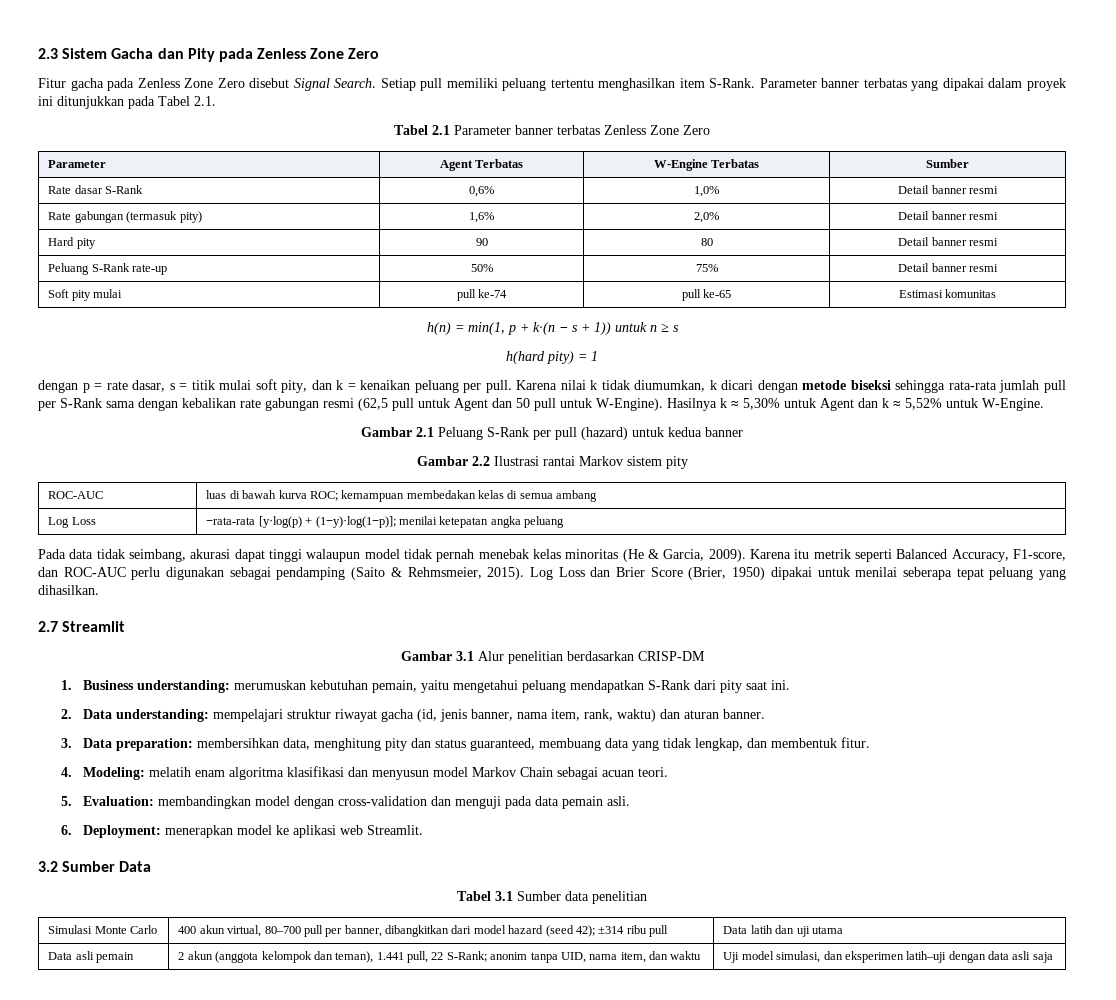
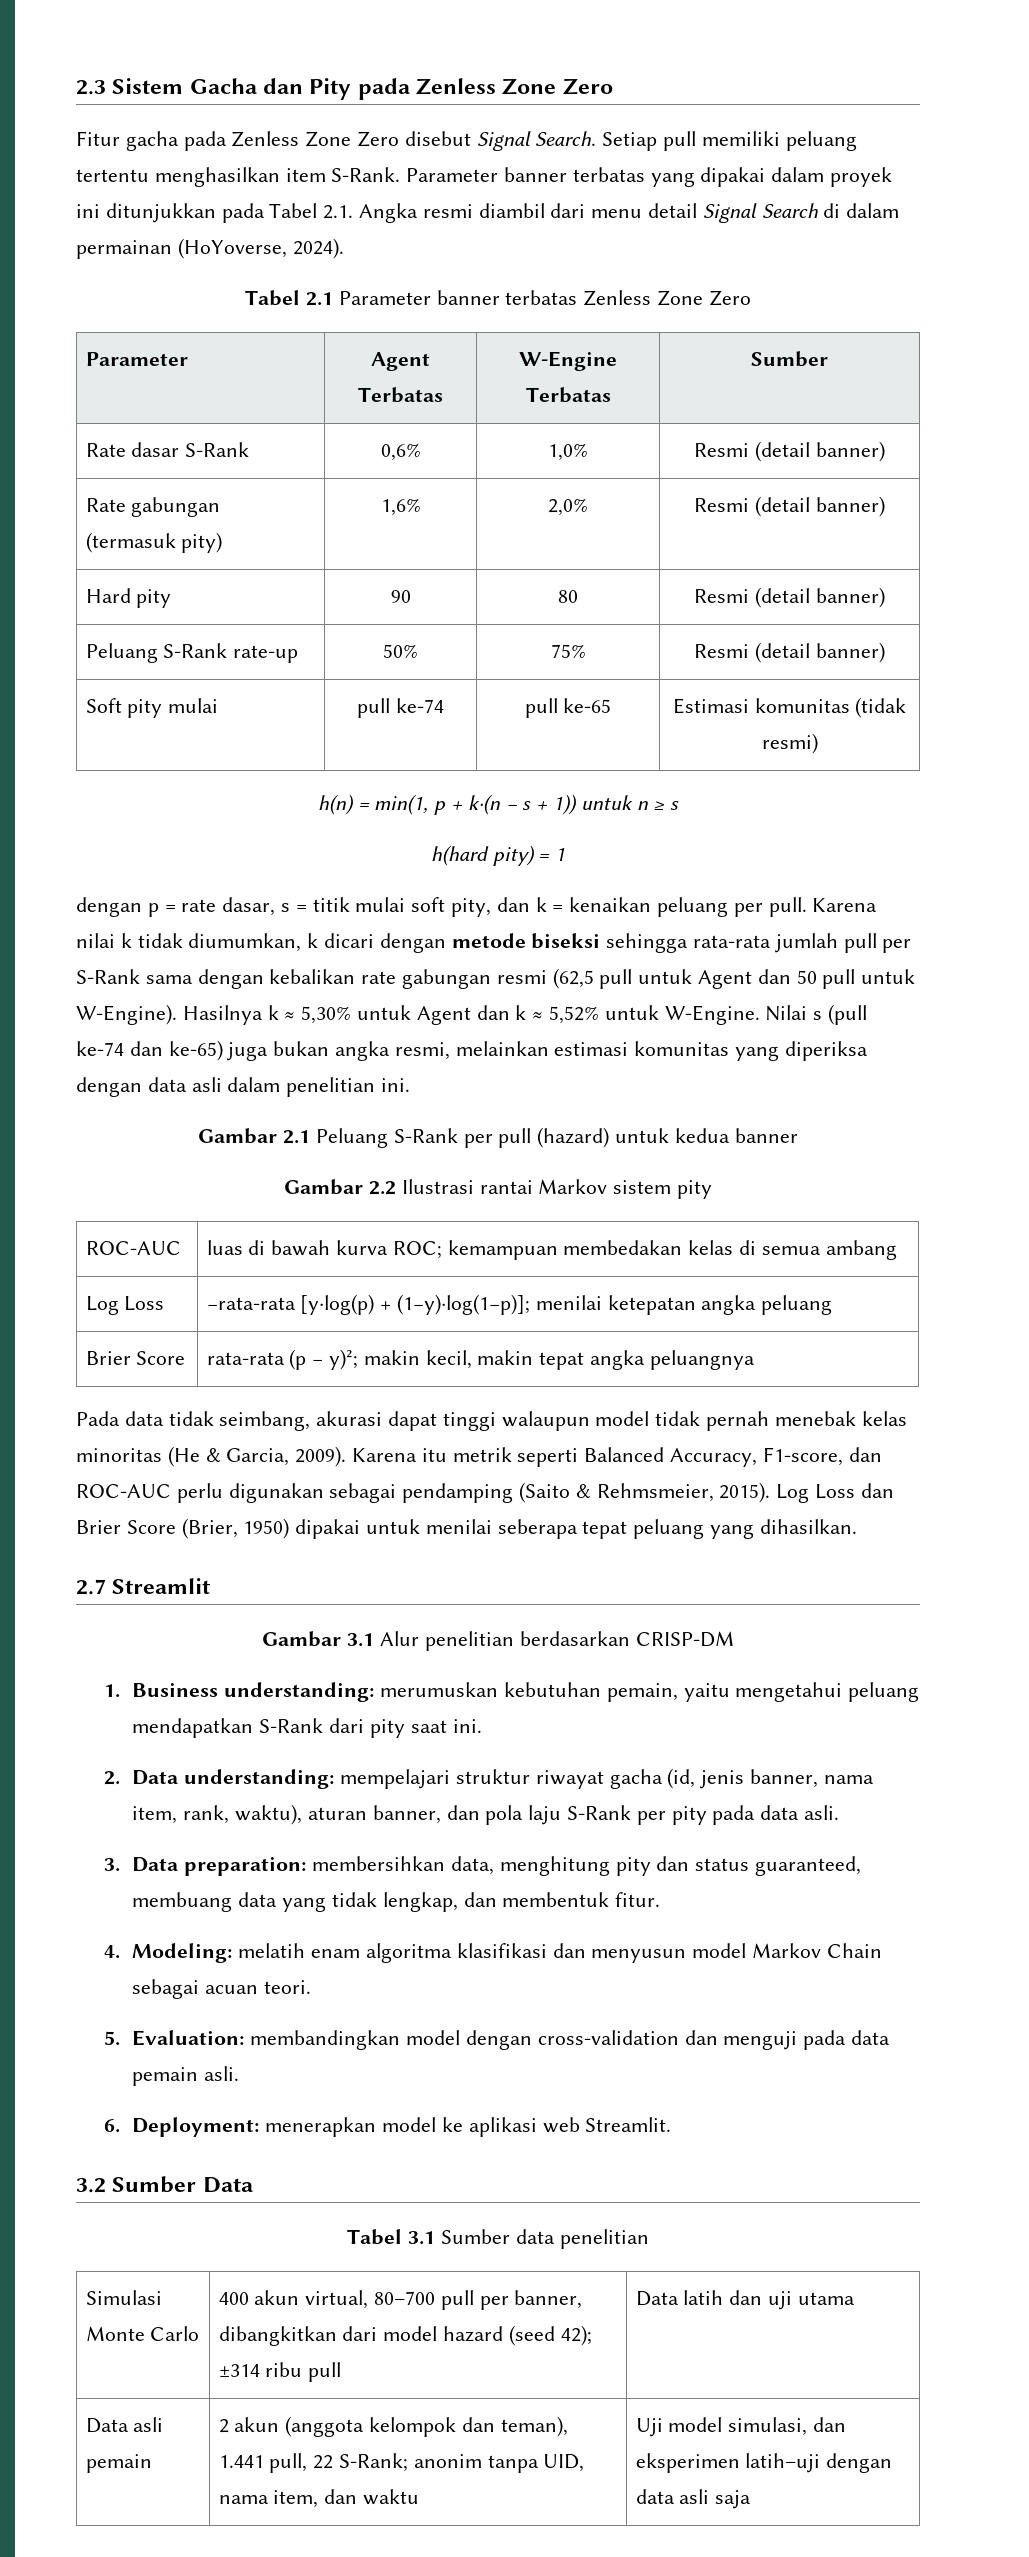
- Parameter banner terbatas yang dipakai dalam proyek ini ditunjukkan pada Tabel 2.1.
+ Parameter banner terbatas yang dipakai dalam proyek ini ditunjukkan pada Tabel 2.1. Angka resmi diambil dari menu detail Signal Search di dalam permainan (HoYoverse, 2024).
- Rate dasar S-Rank | 0,6% | 1,0% | Detail banner resmi
+ Rate dasar S-Rank | 0,6% | 1,0% | Resmi (detail banner)
- Rate gabungan (termasuk pity) | 1,6% | 2,0% | Detail banner resmi
+ Rate gabungan (termasuk pity) | 1,6% | 2,0% | Resmi (detail banner)
- Hard pity | 90 | 80 | Detail banner resmi
+ Hard pity | 90 | 80 | Resmi (detail banner)
- Peluang S-Rank rate-up | 50% | 75% | Detail banner resmi
+ Peluang S-Rank rate-up | 50% | 75% | Resmi (detail banner)
- Soft pity mulai | pull ke-74 | pull ke-65 | Estimasi komunitas
+ Soft pity mulai | pull ke-74 | pull ke-65 | Estimasi komunitas (tidak resmi)
+ Nilai s (pull ke-74 dan ke-65) juga bukan angka resmi, melainkan estimasi komunitas yang diperiksa dengan data asli dalam penelitian ini.
+ Brier Score | rata-rata (p − y)²; makin kecil, makin tepat angka peluangnya
- 2. Data understanding: mempelajari struktur riwayat gacha (id, jenis banner, nama item, rank, waktu) dan aturan banner.
+ 2. Data understanding: mempelajari struktur riwayat gacha (id, jenis banner, nama item, rank, waktu), aturan banner, dan pola laju S-Rank per pity pada data asli.

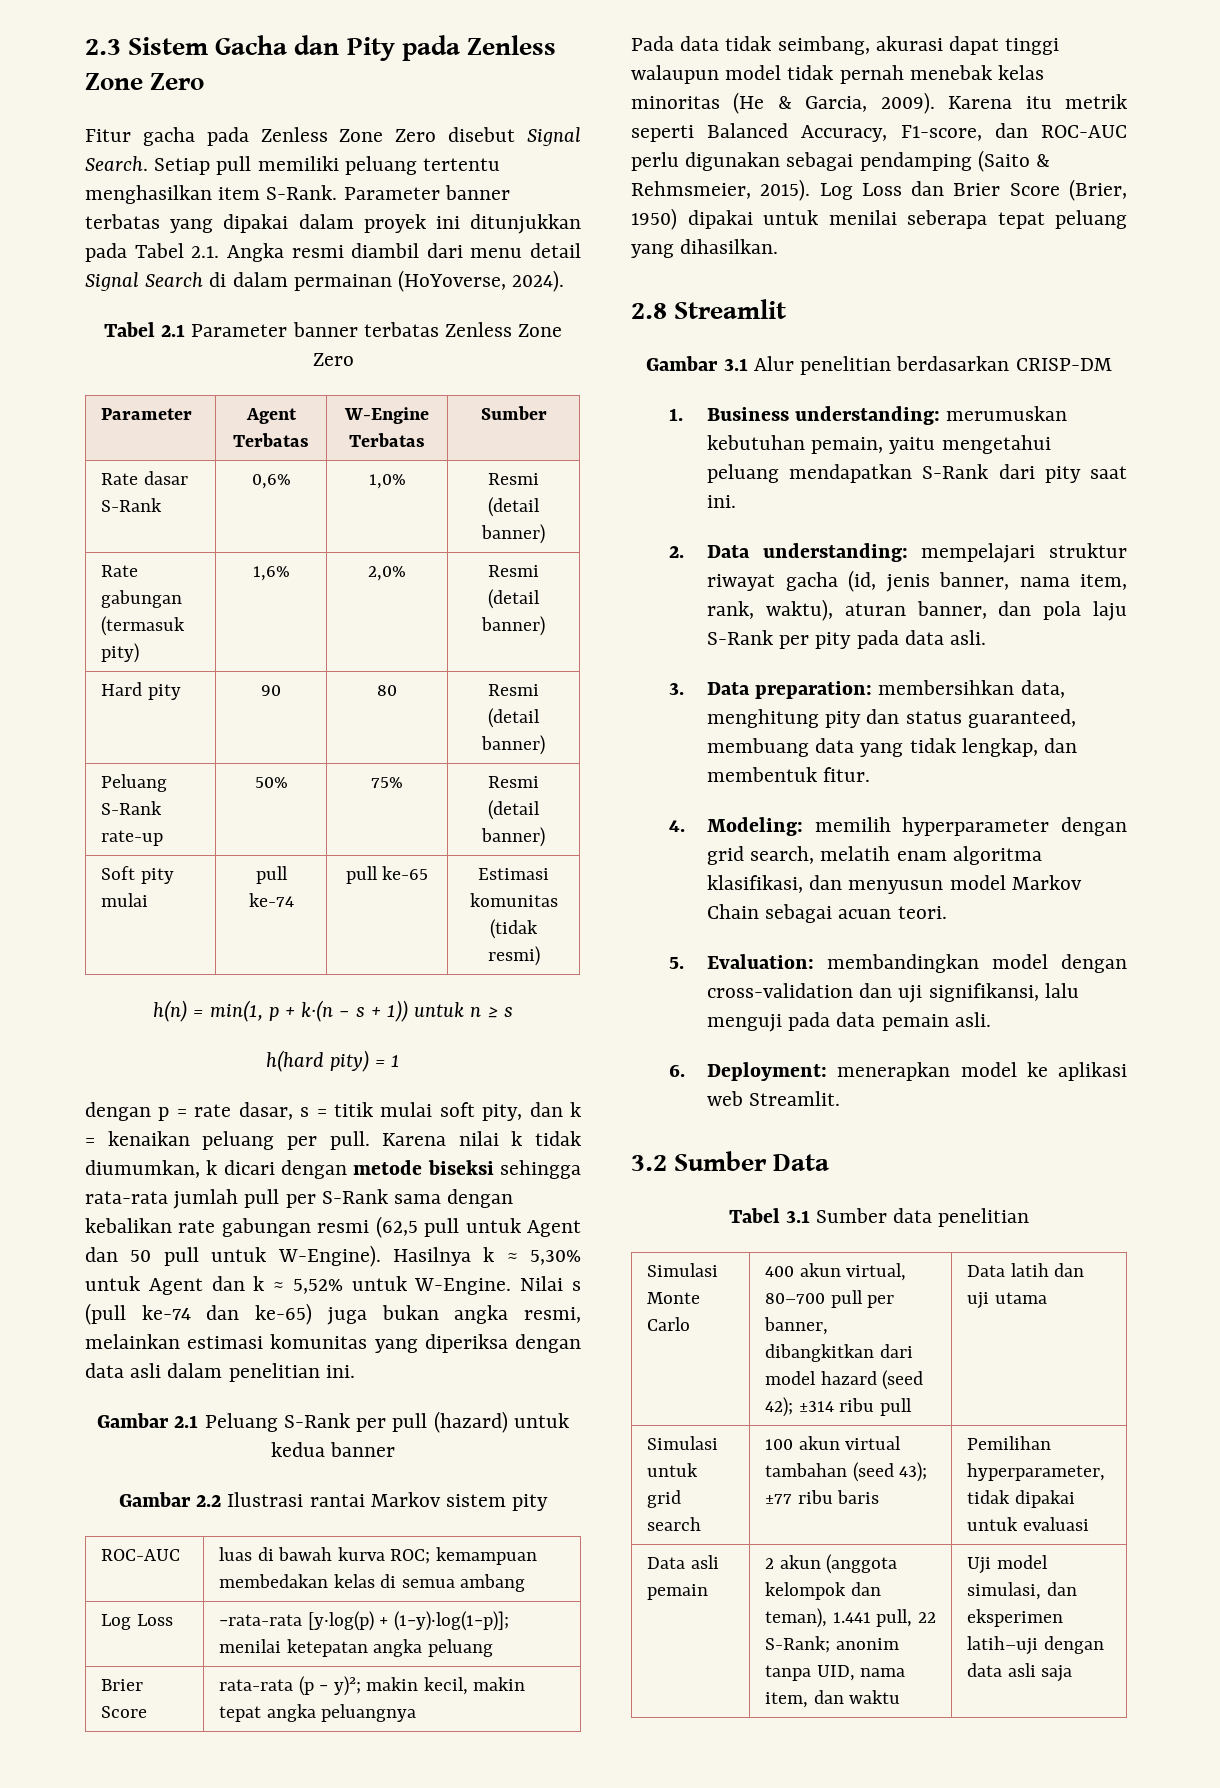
- 2.7 Streamlit
+ 2.8 Streamlit
- 4. Modeling: melatih enam algoritma klasifikasi dan menyusun model Markov Chain sebagai acuan teori.
+ 4. Modeling: memilih hyperparameter dengan grid search, melatih enam algoritma klasifikasi, dan menyusun model Markov Chain sebagai acuan teori.
- 5. Evaluation: membandingkan model dengan cross-validation dan menguji pada data pemain asli.
+ 5. Evaluation: membandingkan model dengan cross-validation dan uji signifikansi, lalu menguji pada data pemain asli.
+ Simulasi untuk grid search | 100 akun virtual tambahan (seed 43); ±77 ribu baris | Pemilihan hyperparameter, tidak dipakai untuk evaluasi

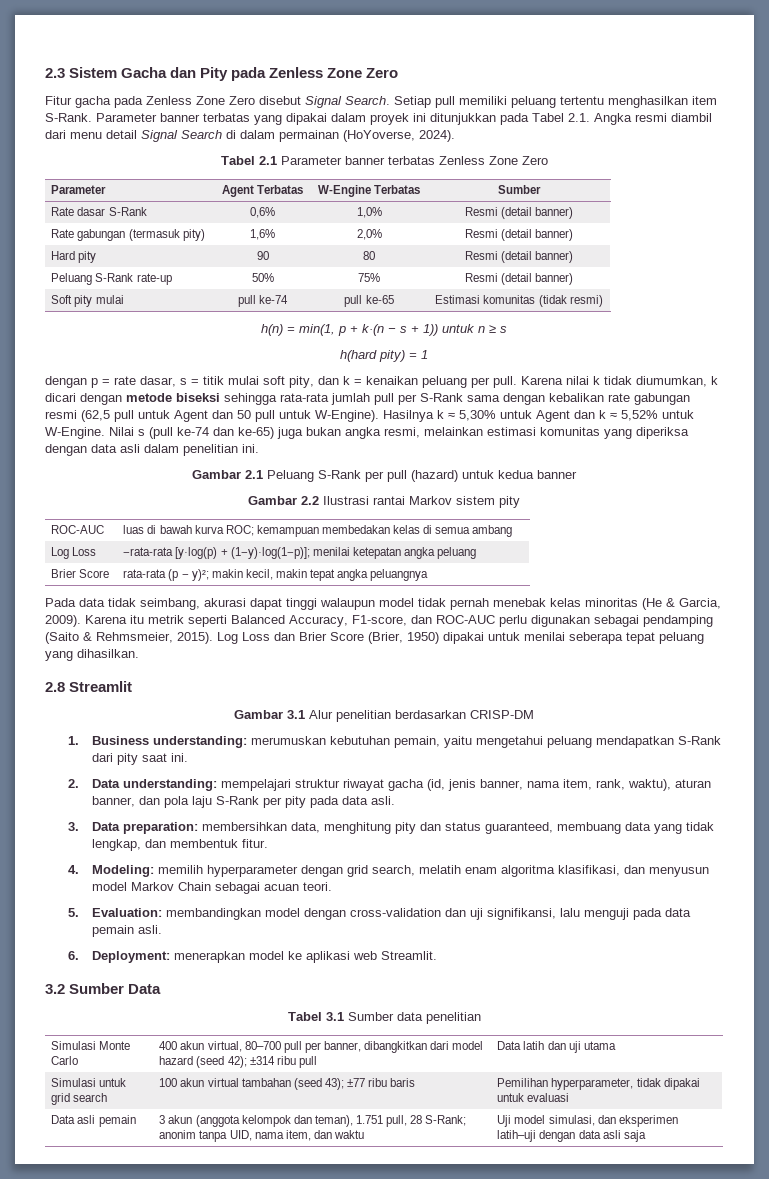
- Data asli pemain | 2 akun (anggota kelompok dan teman), 1.441 pull, 22 S-Rank; anonim tanpa UID, nama item, dan waktu | Uji model simulasi, dan eksperimen latih–uji dengan data asli saja
+ Data asli pemain | 3 akun (anggota kelompok dan teman), 1.751 pull, 28 S-Rank; anonim tanpa UID, nama item, dan waktu | Uji model simulasi, dan eksperimen latih–uji dengan data asli saja

